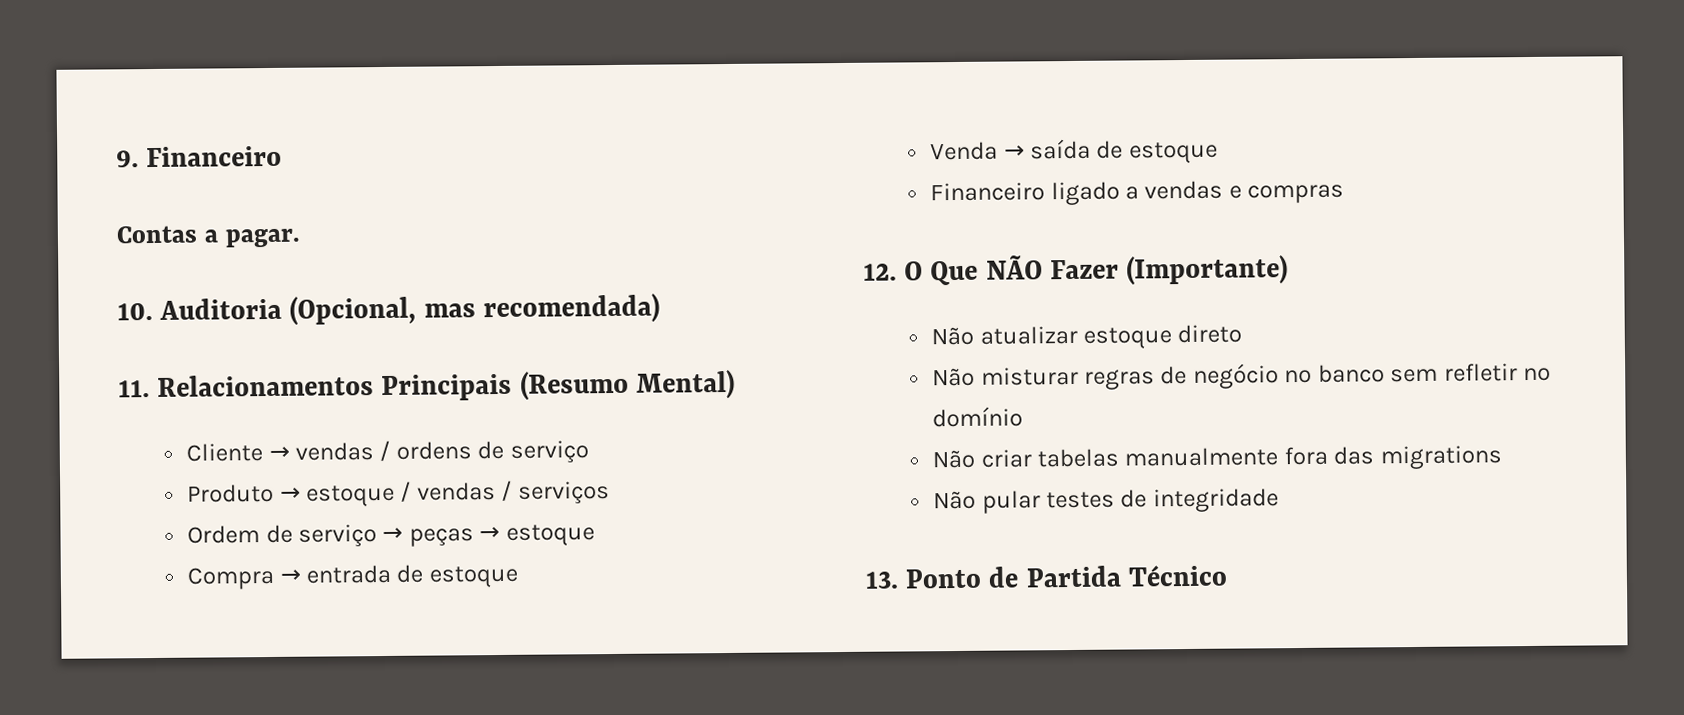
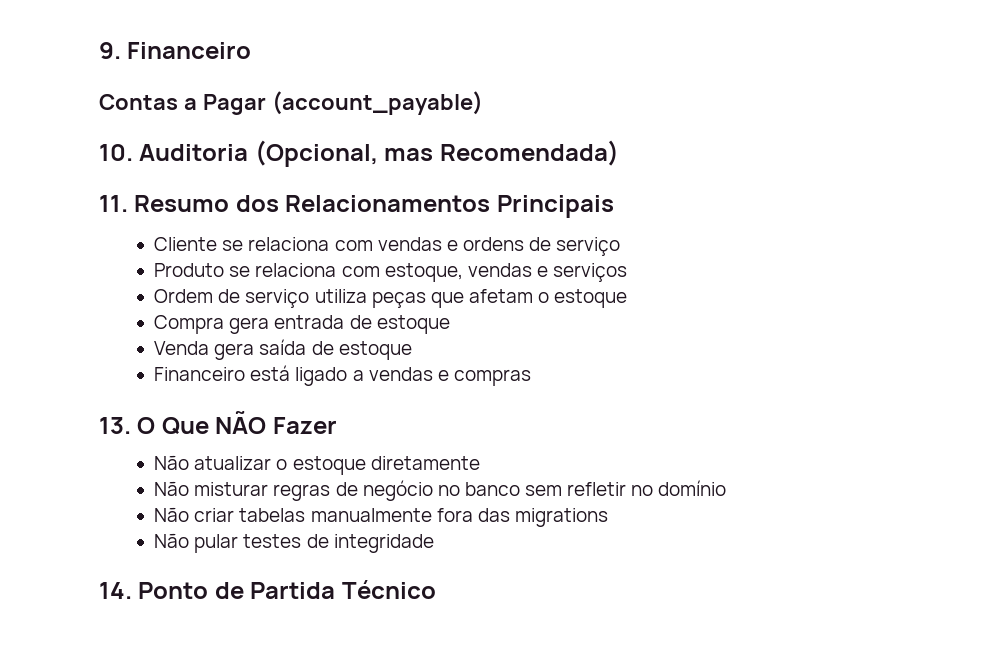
- Contas a pagar.
+ Contas a Pagar (account_payable)
- 10. Auditoria (Opcional, mas recomendada)
+ 10. Auditoria (Opcional, mas Recomendada)
- 11. Relacionamentos Principais (Resumo Mental)
+ 11. Resumo dos Relacionamentos Principais
- Cliente → vendas / ordens de serviço
+ Cliente se relaciona com vendas e ordens de serviço
- Produto → estoque / vendas / serviços
+ Produto se relaciona com estoque, vendas e serviços
- Ordem de serviço → peças → estoque
+ Ordem de serviço utiliza peças que afetam o estoque
- Compra → entrada de estoque
+ Compra gera entrada de estoque
- Venda → saída de estoque
+ Venda gera saída de estoque
- Financeiro ligado a vendas e compras
+ Financeiro está ligado a vendas e compras
- 12. O Que NÃO Fazer (Importante)
+ 13. O Que NÃO Fazer
- Não atualizar estoque direto
+ Não atualizar o estoque diretamente
- 13. Ponto de Partida Técnico
+ 14. Ponto de Partida Técnico

